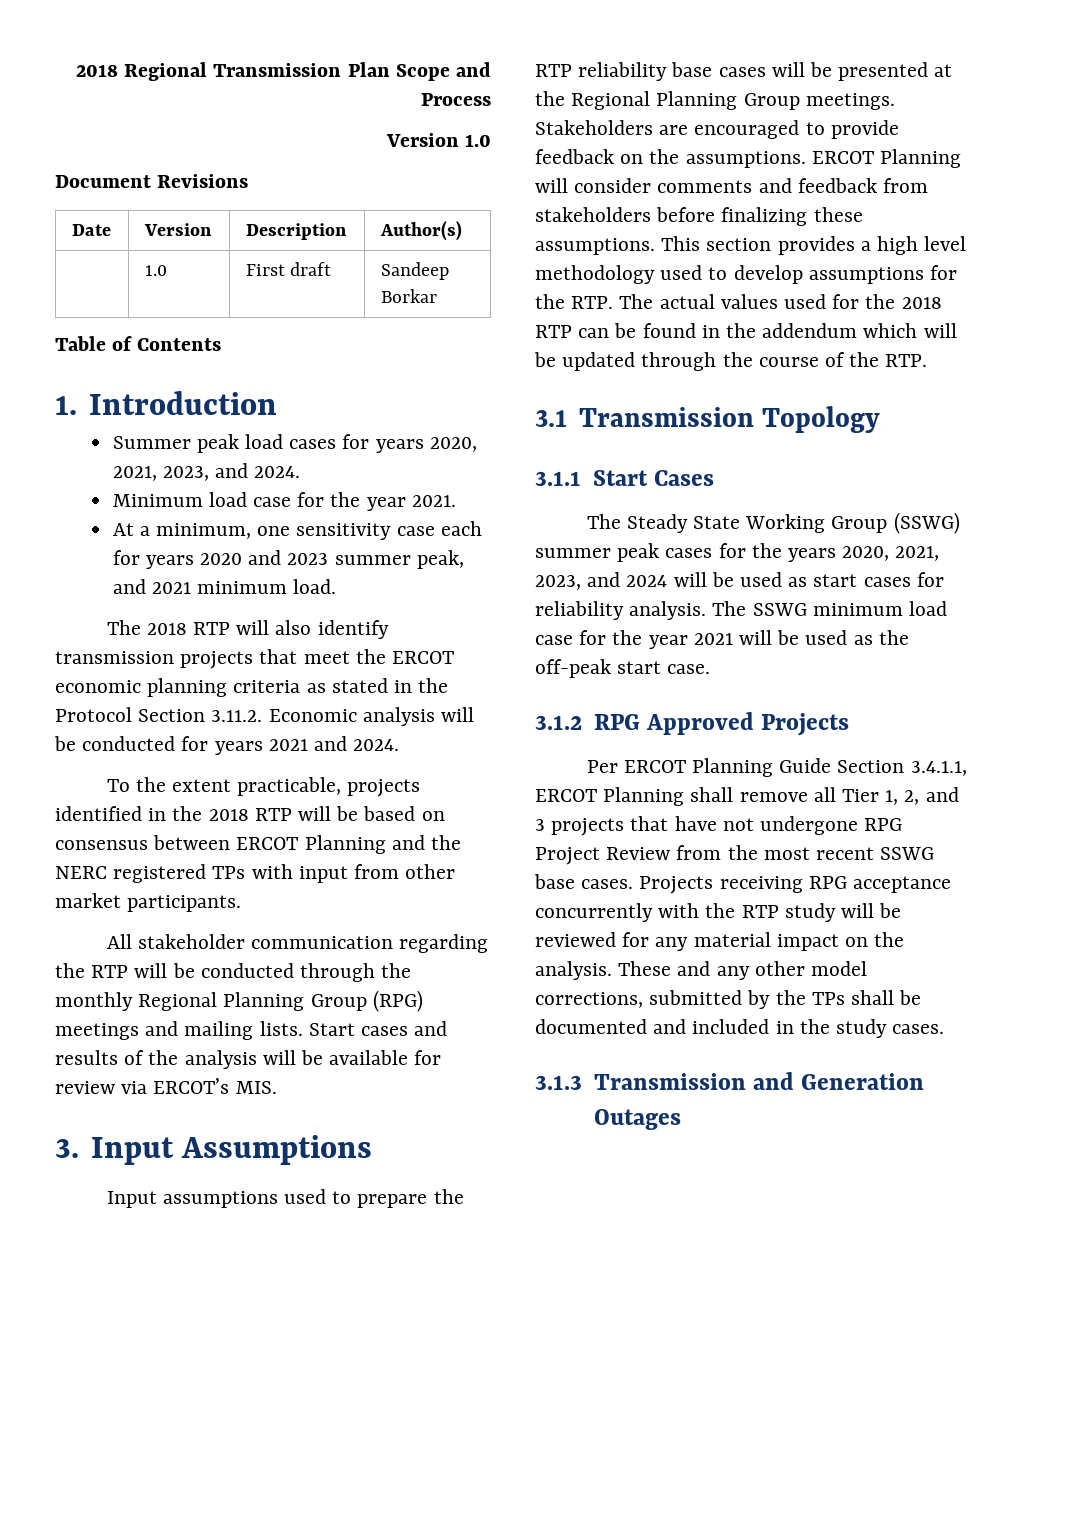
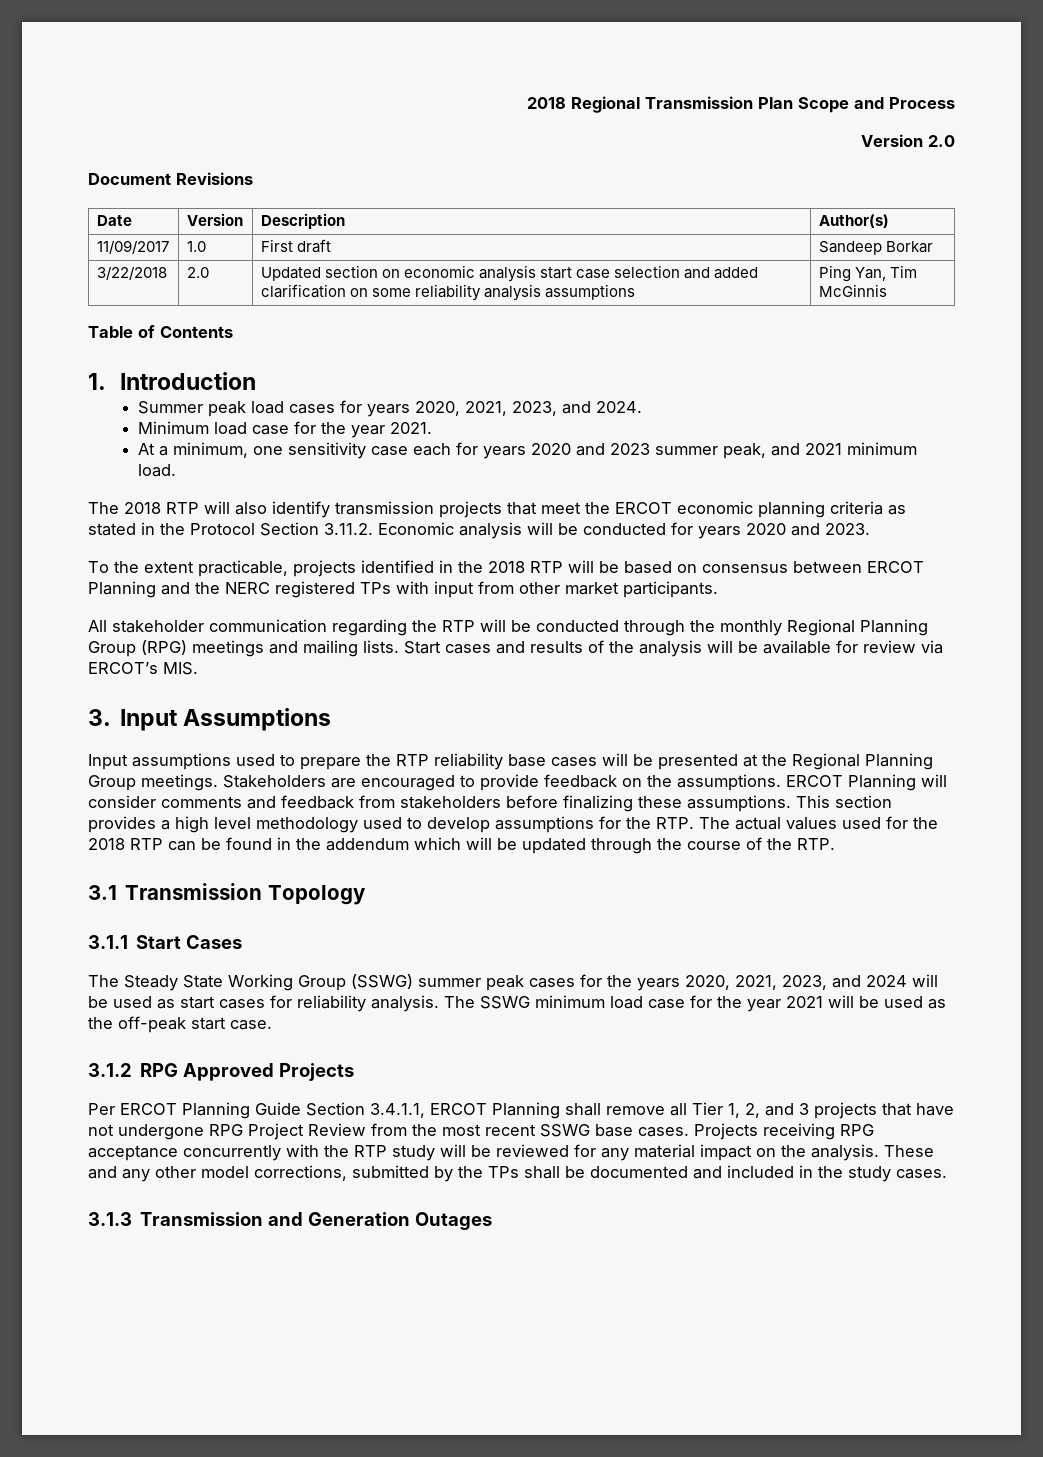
- Version 1.0
+ Version 2.0
- | 1.0 | First draft | Sandeep Borkar
+ 11/09/2017 | 1.0 | First draft | Sandeep Borkar
+ 3/22/2018 | 2.0 | Updated section on economic analysis start case selection and added clarification on some reliability analysis assumptions | Ping Yan, Tim McGinnis
- The 2018 RTP will also identify transmission projects that meet the ERCOT economic planning criteria as stated in the Protocol Section 3.11.2. Economic analysis will be conducted for years 2021 and 2024.
+ The 2018 RTP will also identify transmission projects that meet the ERCOT economic planning criteria as stated in the Protocol Section 3.11.2. Economic analysis will be conducted for years 2020 and 2023.

